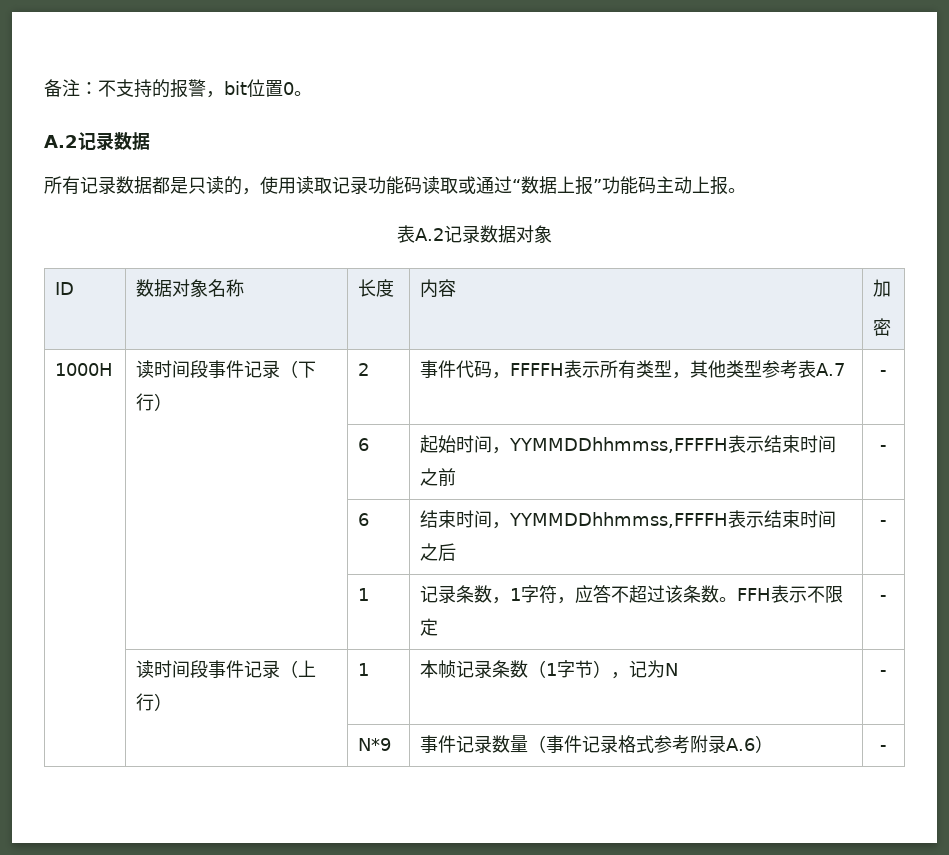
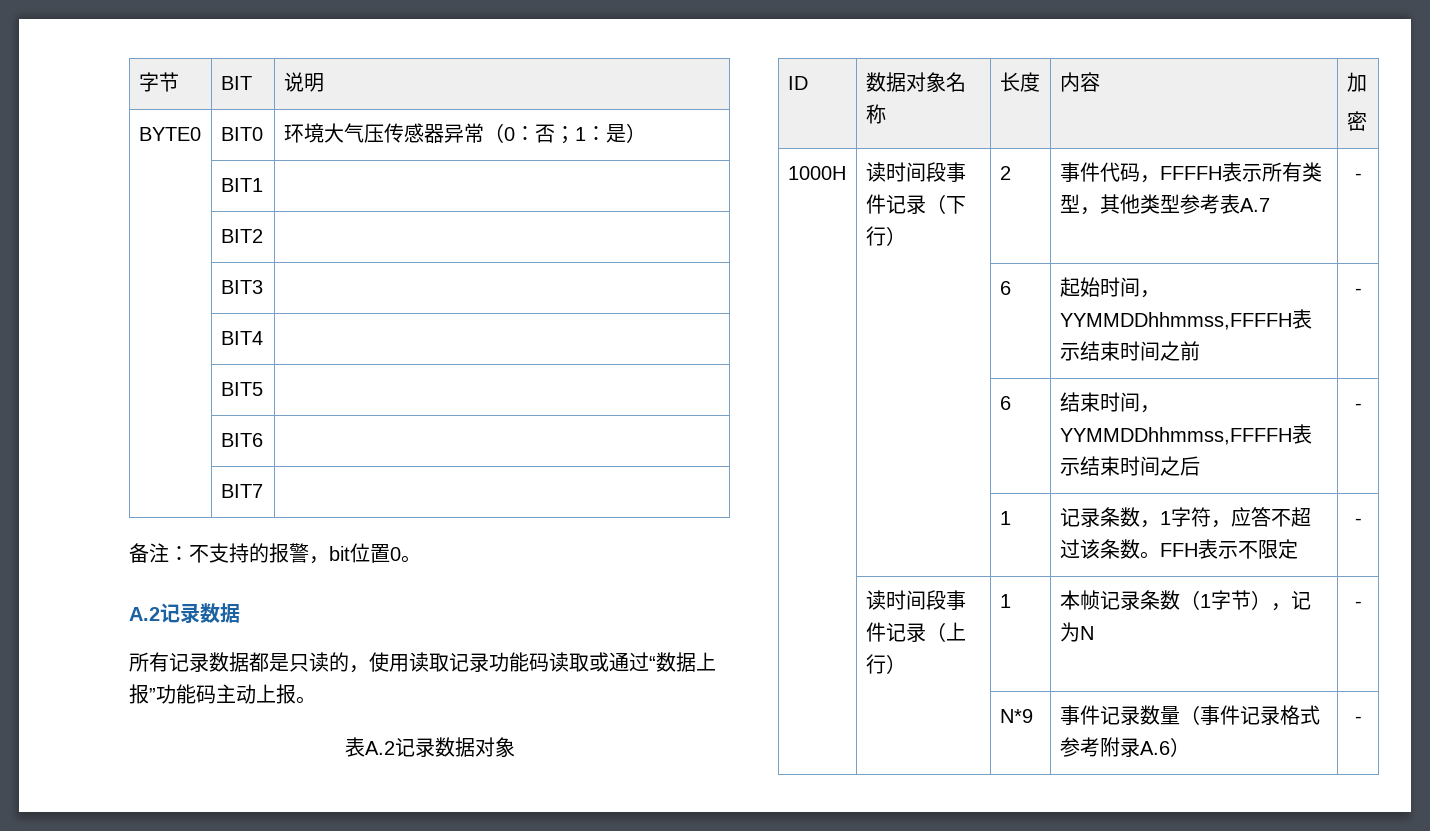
+ 字节 | BIT | 说明
+ BYTE0 | BIT0 | 环境大气压传感器异常（0：否；1：是）
+ | BIT1 |
+ | BIT2 |
+ | BIT3 |
+ | BIT4 |
+ | BIT5 |
+ | BIT6 |
+ | BIT7 |

